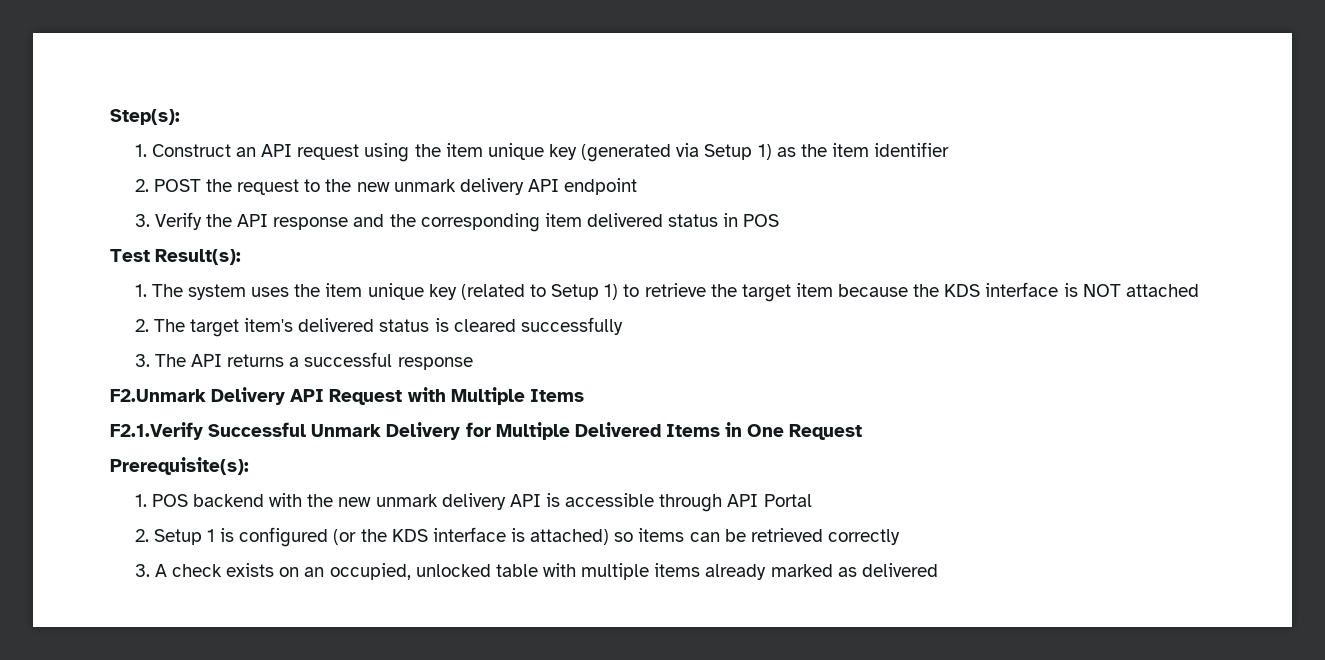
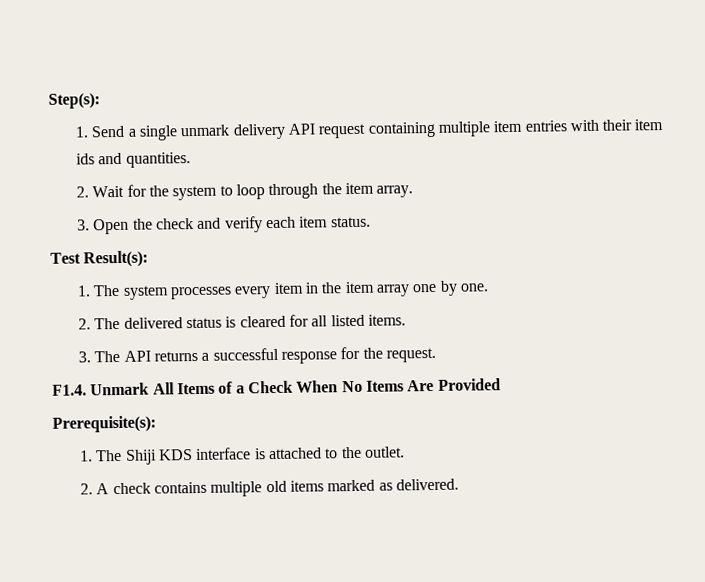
- 1. Construct an API request using the item unique key (generated via Setup 1) as the item identifier
- 2. POST the request to the new unmark delivery API endpoint
- 3. Verify the API response and the corresponding item delivered status in POS
+ 1. Send a single unmark delivery API request containing multiple item entries with their item ids and quantities.
+ 2. Wait for the system to loop through the item array.
+ 3. Open the check and verify each item status.
- 1. The system uses the item unique key (related to Setup 1) to retrieve the target item because the KDS interface is NOT attached
+ 1. The system processes every item in the item array one by one.
- 2. The target item's delivered status is cleared successfully
+ 2. The delivered status is cleared for all listed items.
- 3. The API returns a successful response
- F2.Unmark Delivery API Request with Multiple Items
- F2.1.Verify Successful Unmark Delivery for Multiple Delivered Items in One Request
+ 3. The API returns a successful response for the request.
+ F1.4. Unmark All Items of a Check When No Items Are Provided
  Prerequisite(s):
- 1. POS backend with the new unmark delivery API is accessible through API Portal
- 2. Setup 1 is configured (or the KDS interface is attached) so items can be retrieved correctly
- 3. A check exists on an occupied, unlocked table with multiple items already marked as delivered
+ 1. The Shiji KDS interface is attached to the outlet.
+ 2. A check contains multiple old items marked as delivered.

